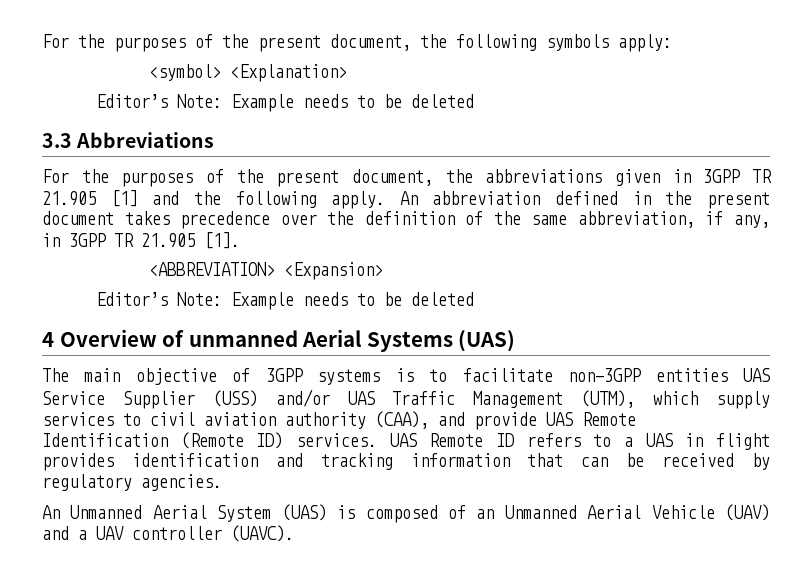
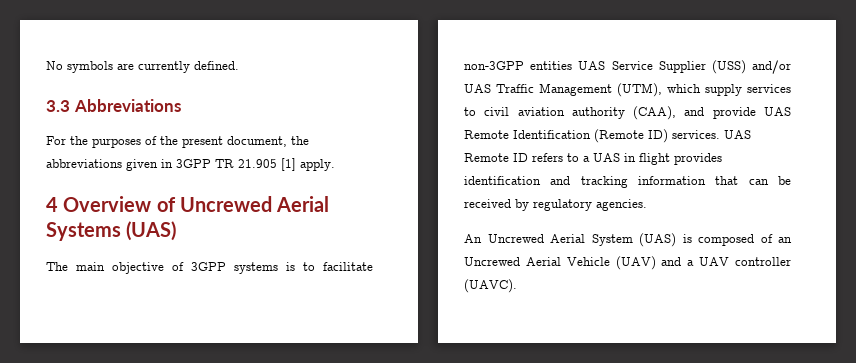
- For the purposes of the present document, the following symbols apply:
- <symbol> <Explanation>
- Editor’s Note: Example needs to be deleted
+ No symbols are currently defined.
- For the purposes of the present document, the abbreviations given in 3GPP TR 21.905 [1] and the following apply. An abbreviation defined in the present document takes precedence over the definition of the same abbreviation, if any, in 3GPP TR 21.905 [1].
- <ABBREVIATION> <Expansion>
- Editor’s Note: Example needs to be deleted
+ For the purposes of the present document, the abbreviations given in 3GPP TR 21.905 [1] apply.
- 4 Overview of unmanned Aerial Systems (UAS)
+ 4 Overview of Uncrewed Aerial Systems (UAS)
- An Unmanned Aerial System (UAS) is composed of an Unmanned Aerial Vehicle (UAV) and a UAV controller (UAVC).
+ An Uncrewed Aerial System (UAS) is composed of an Uncrewed Aerial Vehicle (UAV) and a UAV controller (UAVC).

